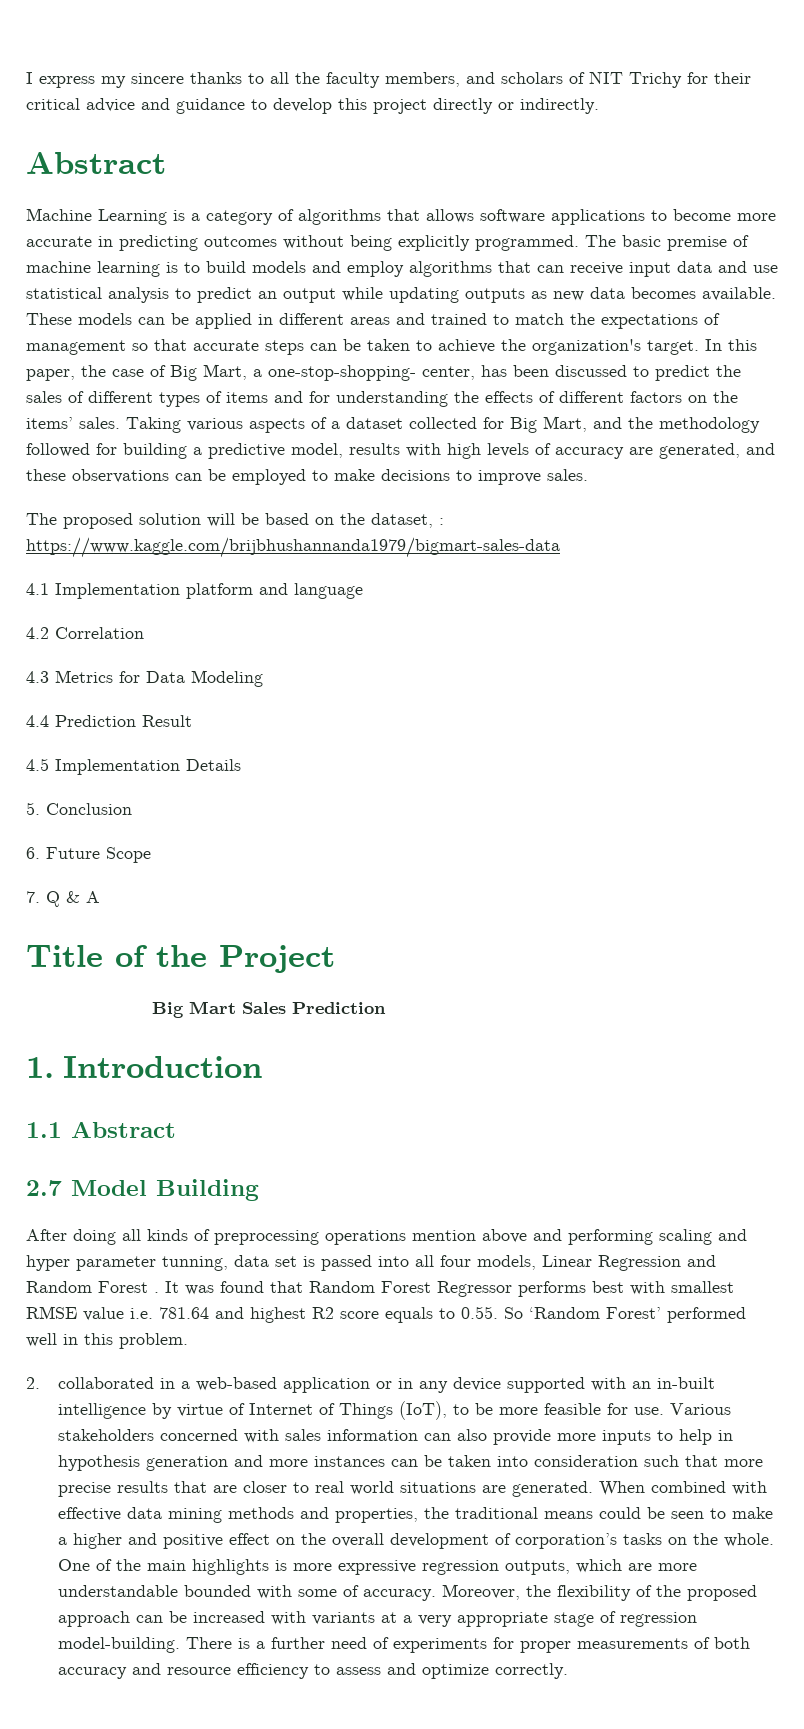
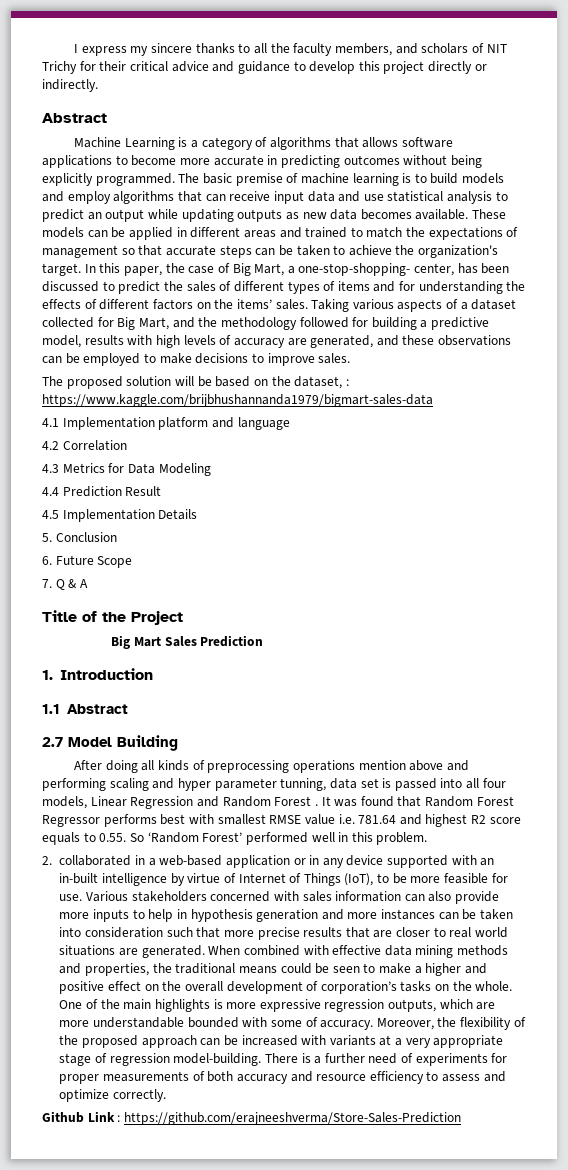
+ Github Link : https://github.com/erajneeshverma/Store-Sales-Prediction

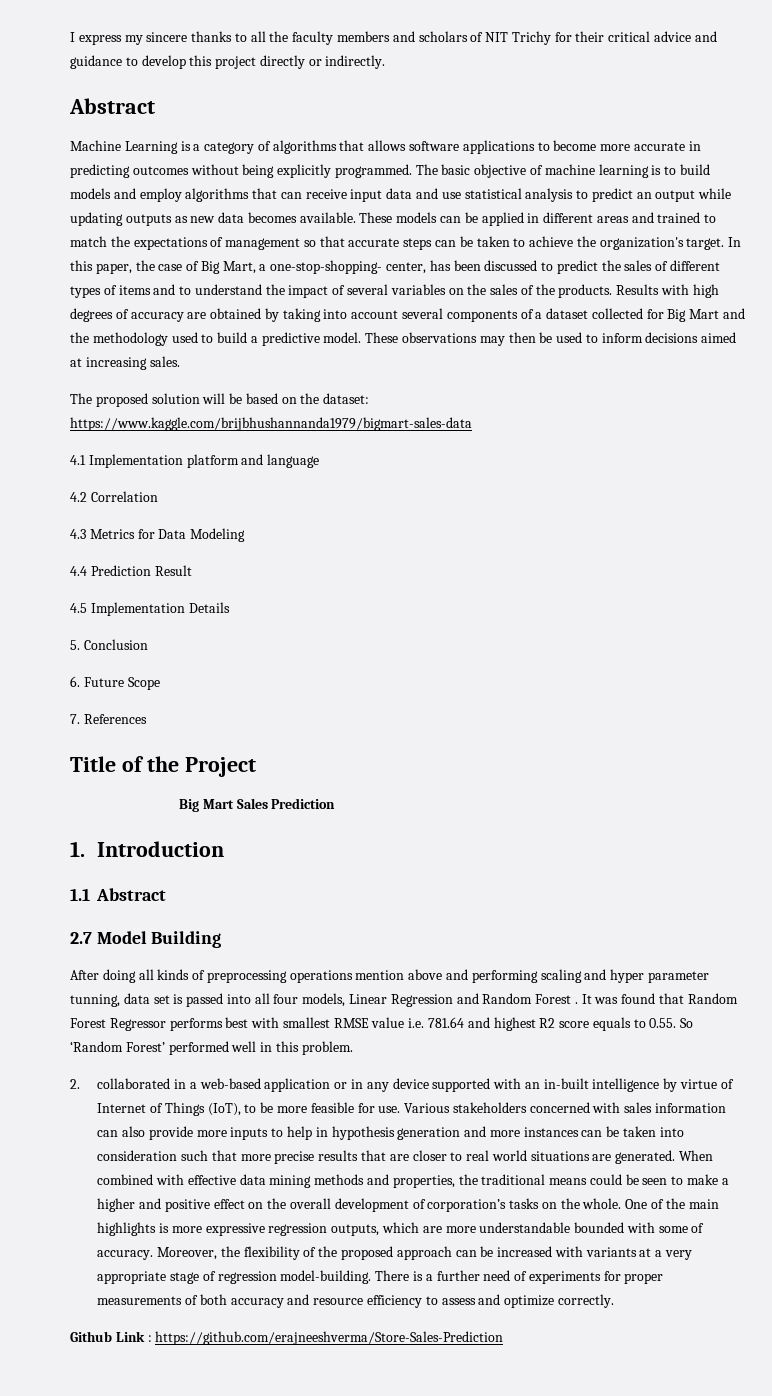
- I express my sincere thanks to all the faculty members, and scholars of NIT Trichy for their critical advice and guidance to develop this project directly or indirectly.
+ I express my sincere thanks to all the faculty members and scholars of NIT Trichy for their critical advice and guidance to develop this project directly or indirectly.
- The basic premise of machine learning is to build models and employ algorithms that can receive input data and use statistical analysis to predict an output while updating outputs as new data becomes available.
+ The basic objective of machine learning is to build models and employ algorithms that can receive input data and use statistical analysis to predict an output while updating outputs as new data becomes available.
- In this paper, the case of Big Mart, a one-stop-shopping- center, has been discussed to predict the sales of different types of items and for understanding the effects of different factors on the items’ sales. Taking various aspects of a dataset collected for Big Mart, and the methodology followed for building a predictive model, results with high levels of accuracy are generated, and these observations can be employed to make decisions to improve sales.
+ In this paper, the case of Big Mart, a one-stop-shopping- center, has been discussed to predict the sales of different types of items and to understand the impact of several variables on the sales of the products. Results with high degrees of accuracy are obtained by taking into account several components of a dataset collected for Big Mart and the methodology used to build a predictive model. These observations may then be used to inform decisions aimed at increasing sales.
- The proposed solution will be based on the dataset, : https://www.kaggle.com/brijbhushannanda1979/bigmart-sales-data
+ The proposed solution will be based on the dataset: https://www.kaggle.com/brijbhushannanda1979/bigmart-sales-data
- 7. Q & A
+ 7. References

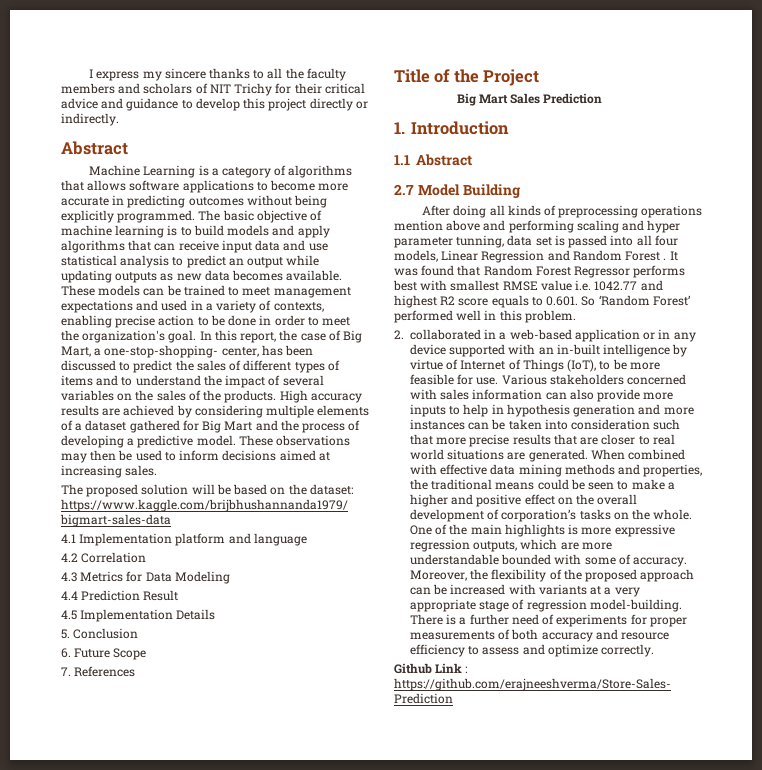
- The basic objective of machine learning is to build models and employ algorithms that can receive input data and use statistical analysis to predict an output while updating outputs as new data becomes available.
+ The basic objective of machine learning is to build models and apply algorithms that can receive input data and use statistical analysis to predict an output while updating outputs as new data becomes available.
- These models can be applied in different areas and trained to match the expectations of management so that accurate steps can be taken to achieve the organization's target.
+ These models can be trained to meet management expectations and used in a variety of contexts, enabling precise action to be done in order to meet the organization's goal.
- In this paper, the case of Big Mart, a one-stop-shopping- center, has been discussed to predict the sales of different types of items and to understand the impact of several variables on the sales of the products.
+ In this report, the case of Big Mart, a one-stop-shopping- center, has been discussed to predict the sales of different types of items and to understand the impact of several variables on the sales of the products.
- Results with high degrees of accuracy are obtained by taking into account several components of a dataset collected for Big Mart and the methodology used to build a predictive model.
+ High accuracy results are achieved by considering multiple elements of a dataset gathered for Big Mart and the process of developing a predictive model.
- It was found that Random Forest Regressor performs best with smallest RMSE value i.e. 781.64 and highest R2 score equals to 0.55. So ‘Random Forest’ performed well in this problem.
+ It was found that Random Forest Regressor performs best with smallest RMSE value i.e. 1042.77 and highest R2 score equals to 0.601. So ‘Random Forest’ performed well in this problem.

